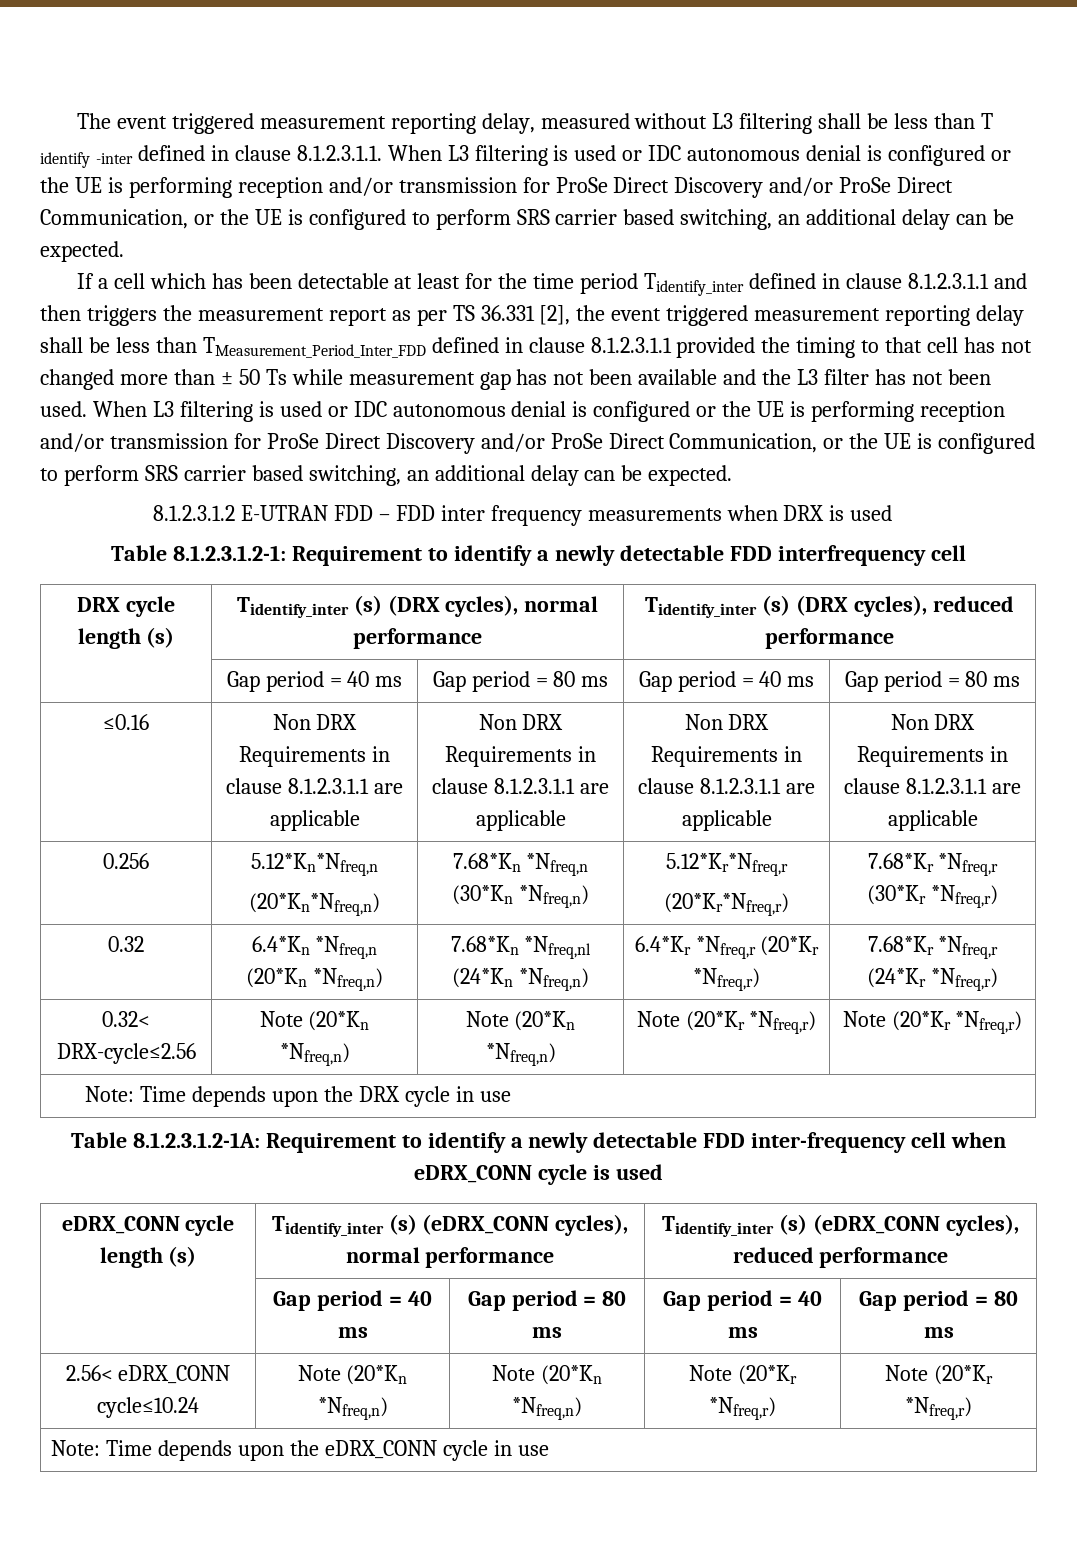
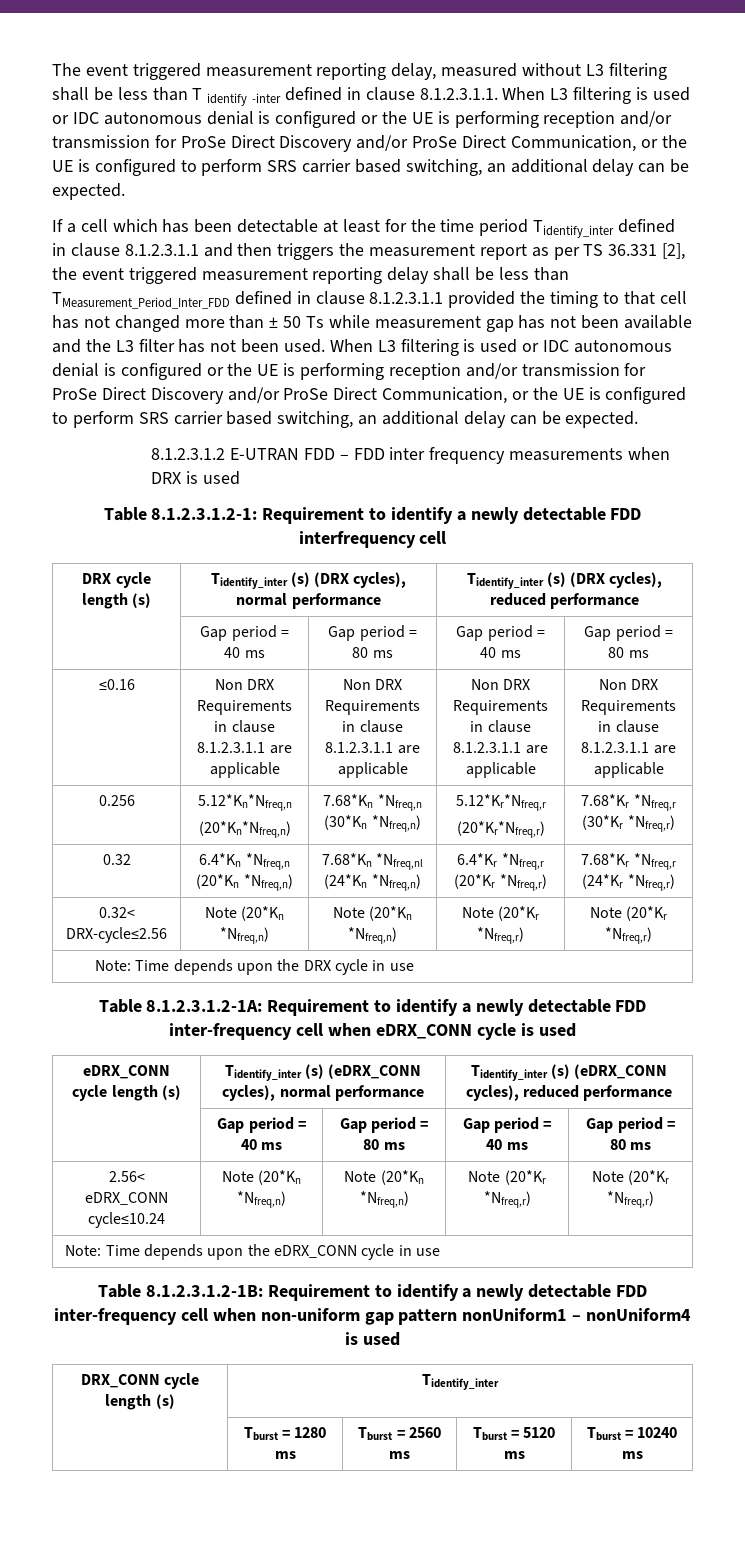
+ Table 8.1.2.3.1.2-1B: Requirement to identify a newly detectable FDD inter-frequency cell when non-uniform gap pattern nonUniform1 – nonUniform4 is used
+ DRX_CONN cycle length (s) | Tidentify_inter
+ | Tburst = 1280 ms | Tburst = 2560 ms | Tburst = 5120 ms | Tburst = 10240 ms

